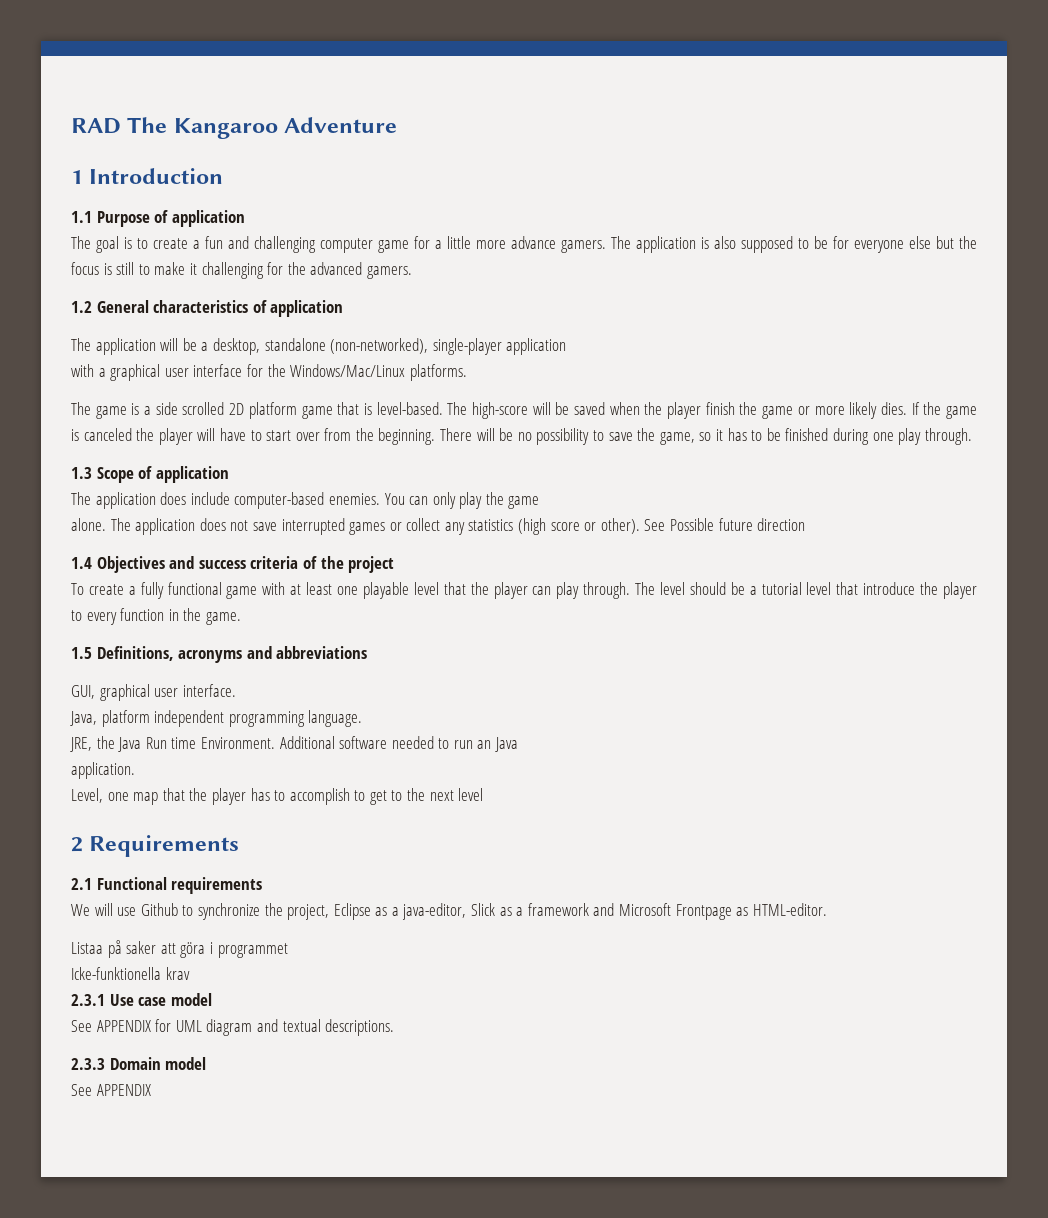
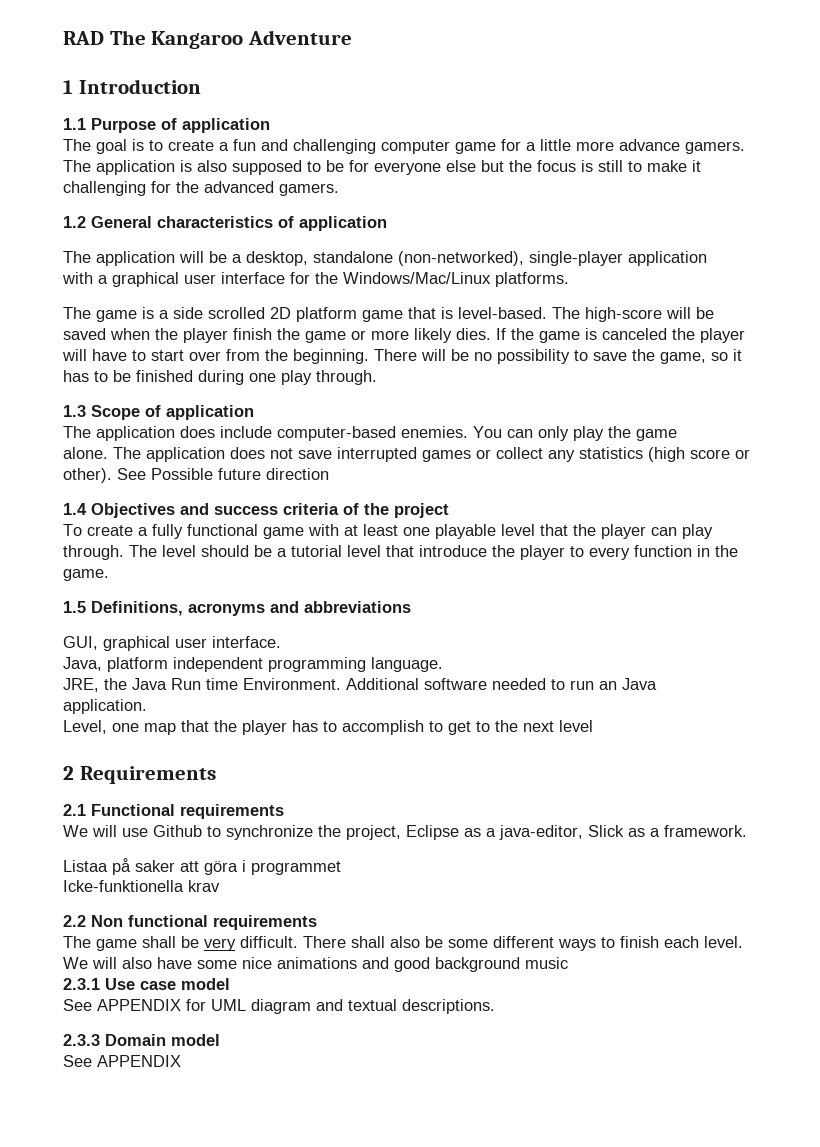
- We will use Github to synchronize the project, Eclipse as a java-editor, Slick as a framework and Microsoft Frontpage as HTML-editor.
+ We will use Github to synchronize the project, Eclipse as a java-editor, Slick as a framework.
+ 2.2 Non functional requirements
+ The game shall be very difficult. There shall also be some different ways to finish each level. We will also have some nice animations and good background music

